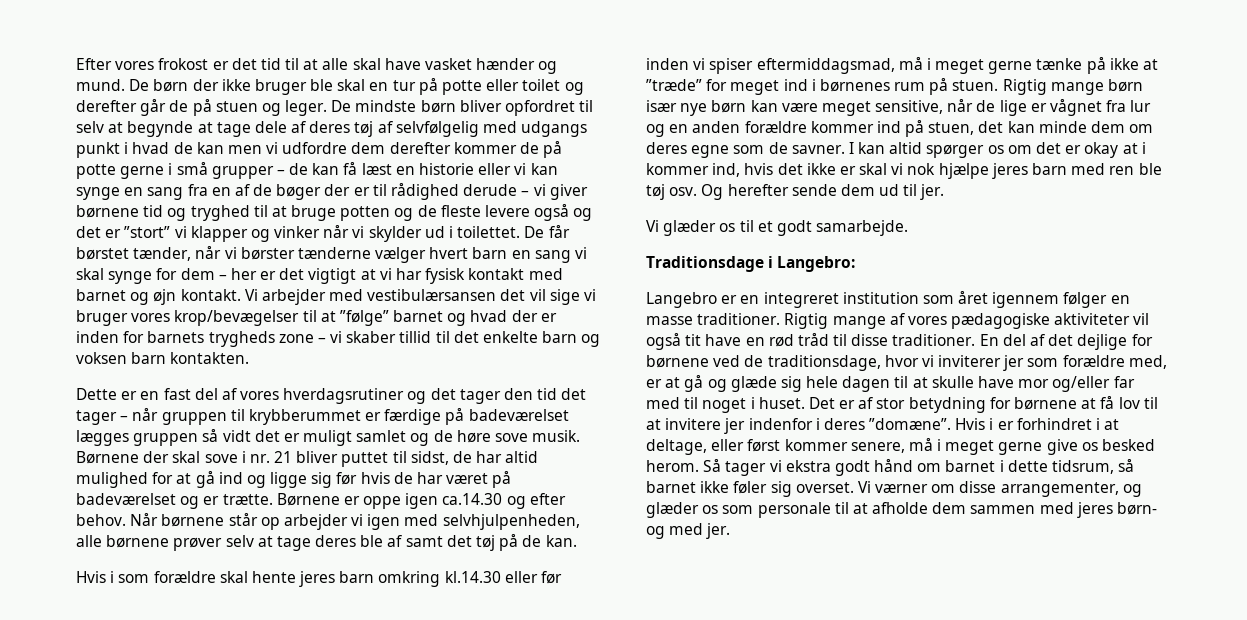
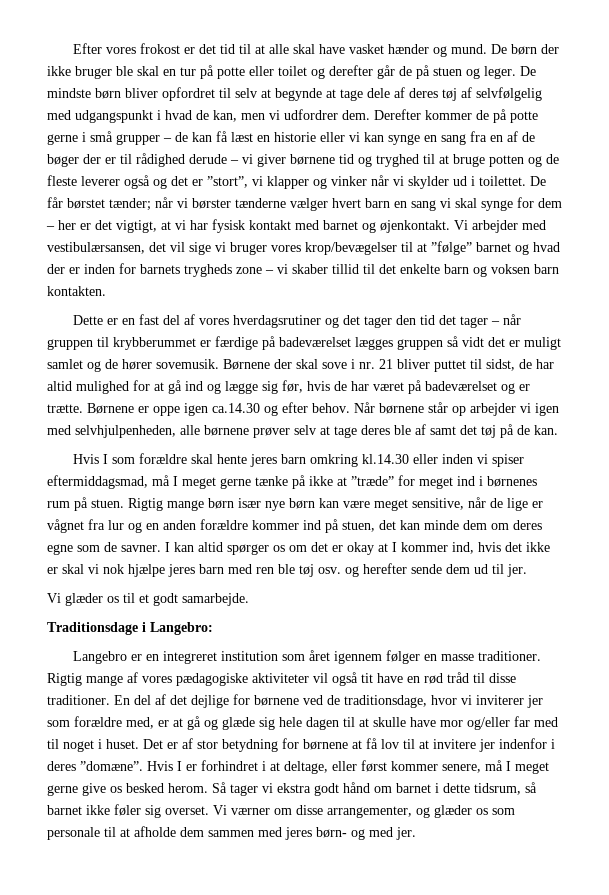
- De mindste børn bliver opfordret til selv at begynde at tage dele af deres tøj af selvfølgelig med udgangs punkt i hvad de kan men vi udfordre dem derefter kommer de på potte gerne i små grupper – de kan få læst en historie eller vi kan synge en sang fra en af de bøger der er til rådighed derude – vi giver børnene tid og tryghed til at bruge potten og de fleste levere også og det er ”stort” vi klapper og vinker når vi skylder ud i toilettet.
+ De mindste børn bliver opfordret til selv at begynde at tage dele af deres tøj af selvfølgelig med udgangspunkt i hvad de kan, men vi udfordrer dem. Derefter kommer de på potte gerne i små grupper – de kan få læst en historie eller vi kan synge en sang fra en af de bøger der er til rådighed derude – vi giver børnene tid og tryghed til at bruge potten og de fleste leverer også og det er ”stort”, vi klapper og vinker når vi skylder ud i toilettet.
- De får børstet tænder, når vi børster tænderne vælger hvert barn en sang vi skal synge for dem – her er det vigtigt at vi har fysisk kontakt med barnet og øjn kontakt.
+ De får børstet tænder; når vi børster tænderne vælger hvert barn en sang vi skal synge for dem – her er det vigtigt, at vi har fysisk kontakt med barnet og øjenkontakt.
- Vi arbejder med vestibulærsansen det vil sige vi bruger vores krop/bevægelser til at ”følge” barnet og hvad der er inden for barnets trygheds zone – vi skaber tillid til det enkelte barn og voksen barn kontakten.
+ Vi arbejder med vestibulærsansen, det vil sige vi bruger vores krop/bevægelser til at ”følge” barnet og hvad der er inden for barnets trygheds zone – vi skaber tillid til det enkelte barn og voksen barn kontakten.
- Dette er en fast del af vores hverdagsrutiner og det tager den tid det tager – når gruppen til krybberummet er færdige på badeværelset lægges gruppen så vidt det er muligt samlet og de høre sove musik.
+ Dette er en fast del af vores hverdagsrutiner og det tager den tid det tager – når gruppen til krybberummet er færdige på badeværelset lægges gruppen så vidt det er muligt samlet og de hører sovemusik.
- Børnene der skal sove i nr. 21 bliver puttet til sidst, de har altid mulighed for at gå ind og ligge sig før hvis de har været på badeværelset og er trætte.
+ Børnene der skal sove i nr. 21 bliver puttet til sidst, de har altid mulighed for at gå ind og lægge sig før, hvis de har været på badeværelset og er trætte.
- Hvis i som forældre skal hente jeres barn omkring kl.14.30 eller før inden vi spiser eftermiddagsmad, må i meget gerne tænke på ikke at ”træde” for meget ind i børnenes rum på stuen.
+ Hvis I som forældre skal hente jeres barn omkring kl.14.30 eller inden vi spiser eftermiddagsmad, må I meget gerne tænke på ikke at ”træde” for meget ind i børnenes rum på stuen.
- I kan altid spørger os om det er okay at i kommer ind, hvis det ikke er skal vi nok hjælpe jeres barn med ren ble tøj osv. Og herefter sende dem ud til jer.
+ I kan altid spørger os om det er okay at I kommer ind, hvis det ikke er skal vi nok hjælpe jeres barn med ren ble tøj osv. og herefter sende dem ud til jer.
- Hvis i er forhindret i at deltage, eller først kommer senere, må i meget gerne give os besked herom.
+ Hvis I er forhindret i at deltage, eller først kommer senere, må I meget gerne give os besked herom.

